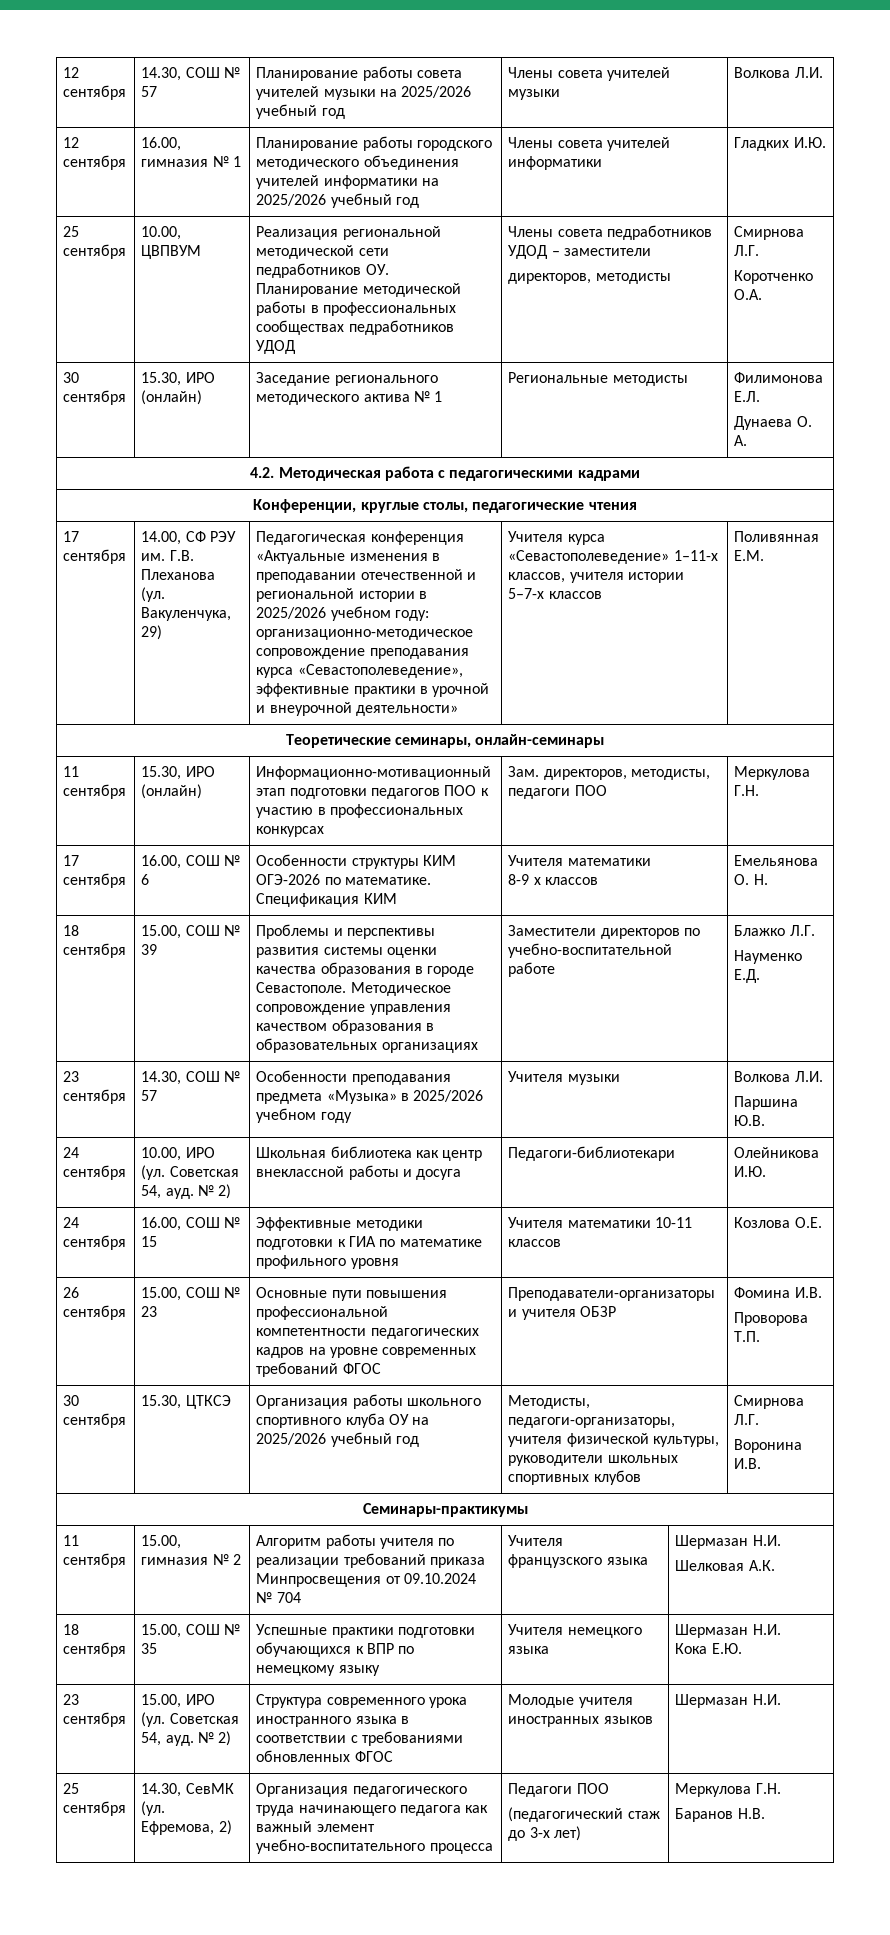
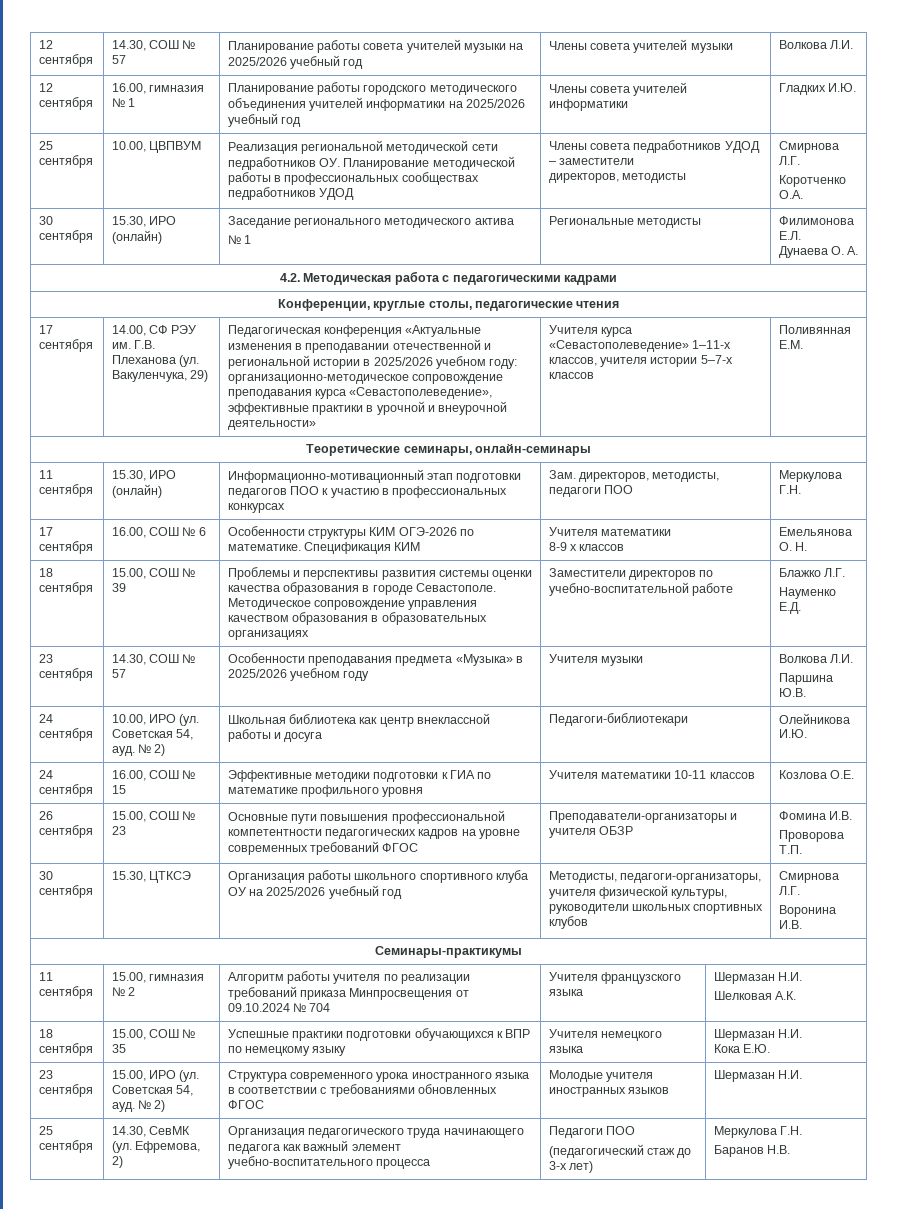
- 30 сентября | 15.30, ИРО (онлайн) | Заседание регионального методического актива № 1 | Региональные методисты | Филимонова Е.Л.
+ 30 сентября | 15.30, ИРО (онлайн) | Заседание регионального методического актива
+ № 1 | Региональные методисты | Филимонова Е.Л.

